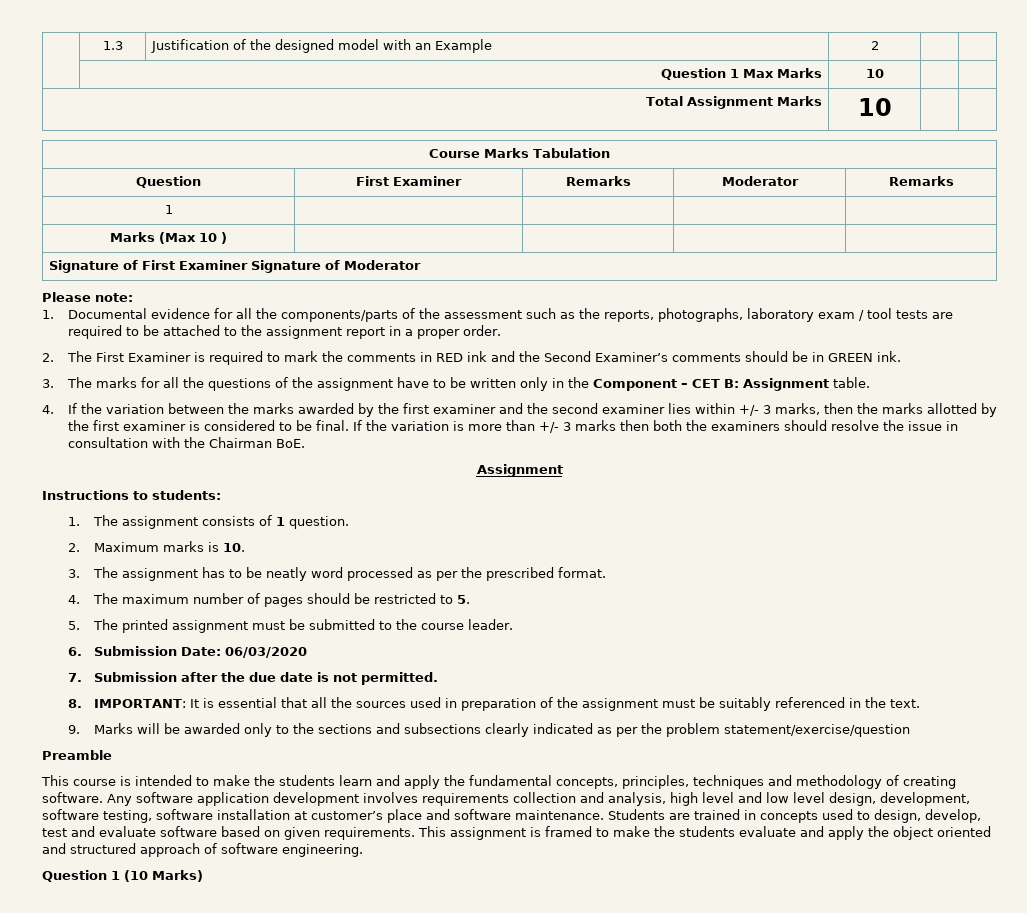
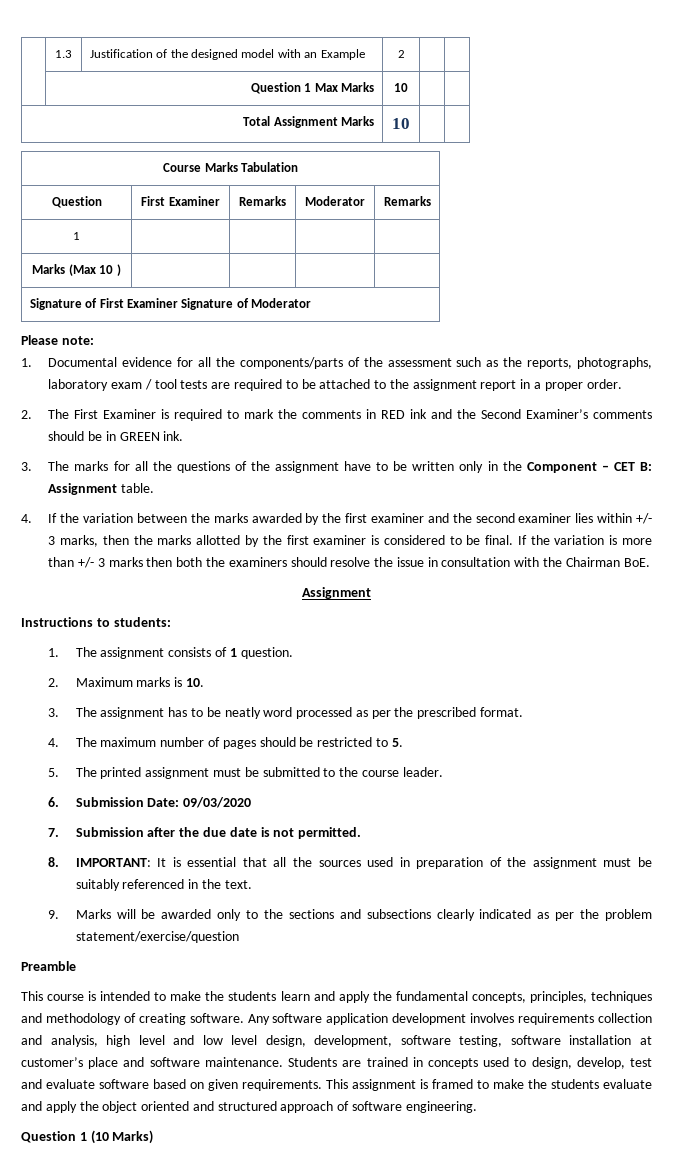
- 6. Submission Date: 06/03/2020
+ 6. Submission Date: 09/03/2020

